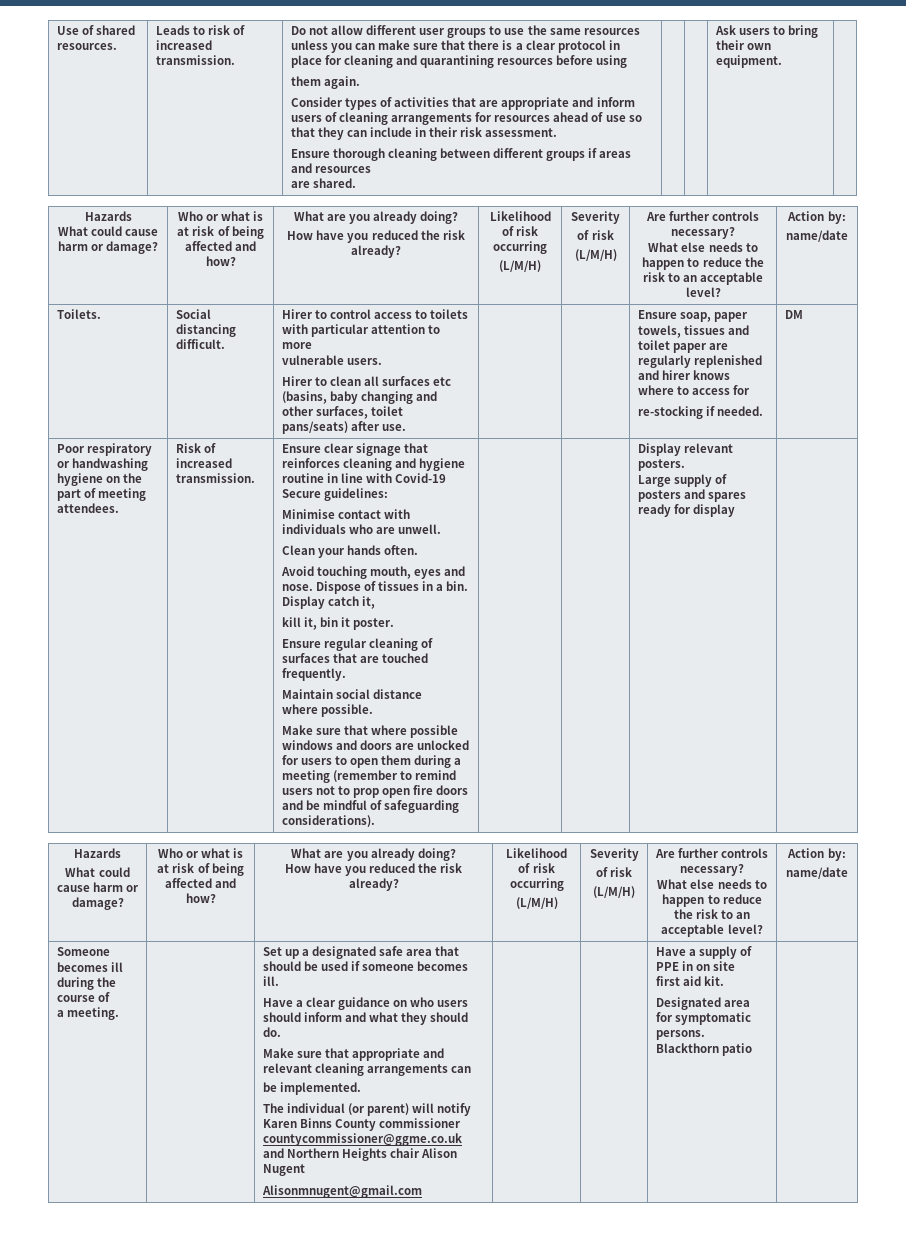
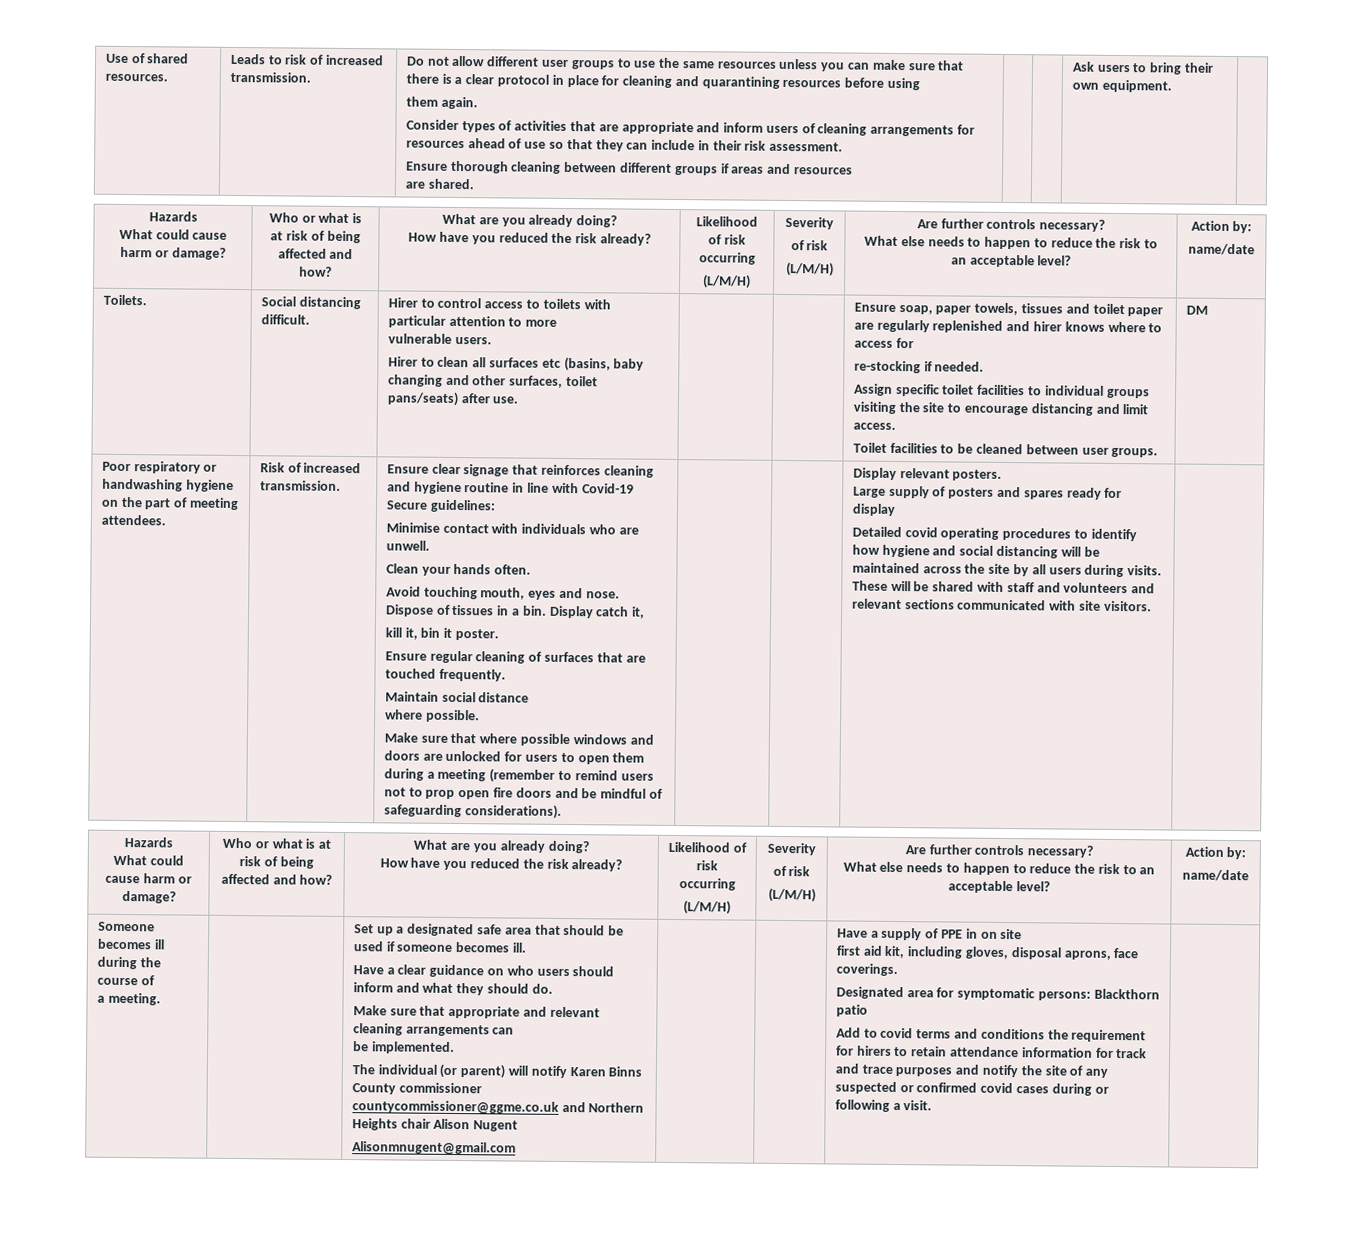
+ Assign specific toilet facilities to individual groups visiting the site to encourage distancing and limit access.
+ Toilet facilities to be cleaned between user groups.
+ Detailed covid operating procedures to identify how hygiene and social distancing will be maintained across the site by all users during visits. These will be shared with staff and volunteers and relevant sections communicated with site visitors.
- first aid kit.
+ first aid kit, including gloves, disposal aprons, face coverings.
- Designated area for symptomatic persons. Blackthorn patio
+ Designated area for symptomatic persons: Blackthorn patio
+ Add to covid terms and conditions the requirement for hirers to retain attendance information for track and trace purposes and notify the site of any suspected or confirmed covid cases during or following a visit.

